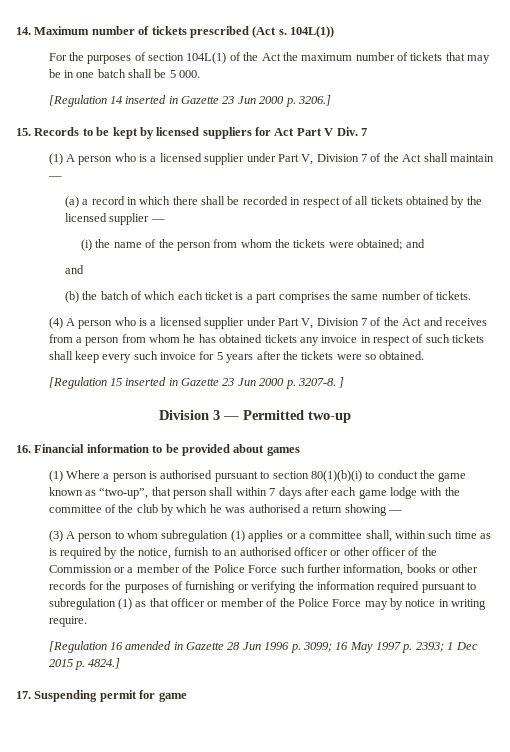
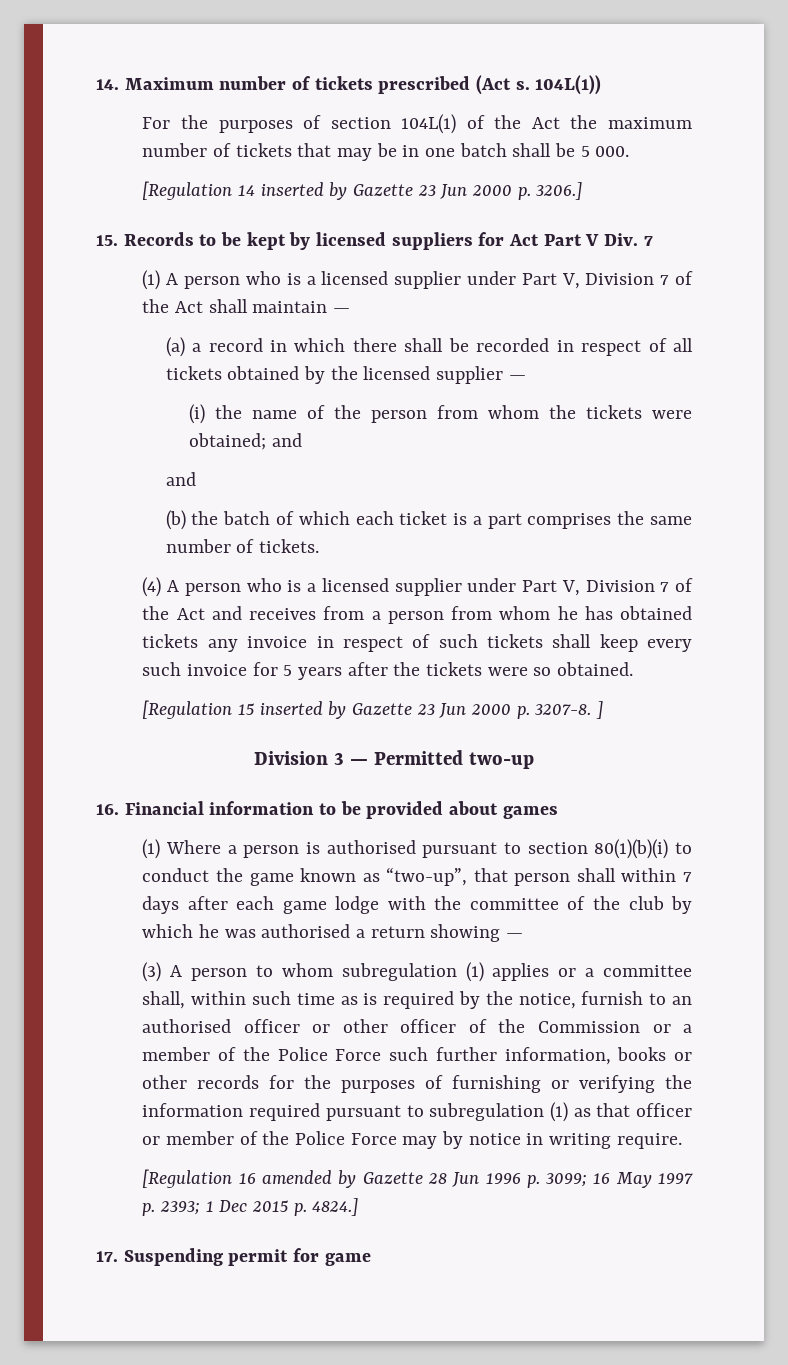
- [Regulation 14 inserted in Gazette 23 Jun 2000 p. 3206.]
+ [Regulation 14 inserted by Gazette 23 Jun 2000 p. 3206.]
- [Regulation 15 inserted in Gazette 23 Jun 2000 p. 3207-8. ]
+ [Regulation 15 inserted by Gazette 23 Jun 2000 p. 3207-8. ]
- [Regulation 16 amended in Gazette 28 Jun 1996 p. 3099; 16 May 1997 p. 2393; 1 Dec 2015 p. 4824.]
+ [Regulation 16 amended by Gazette 28 Jun 1996 p. 3099; 16 May 1997 p. 2393; 1 Dec 2015 p. 4824.]

